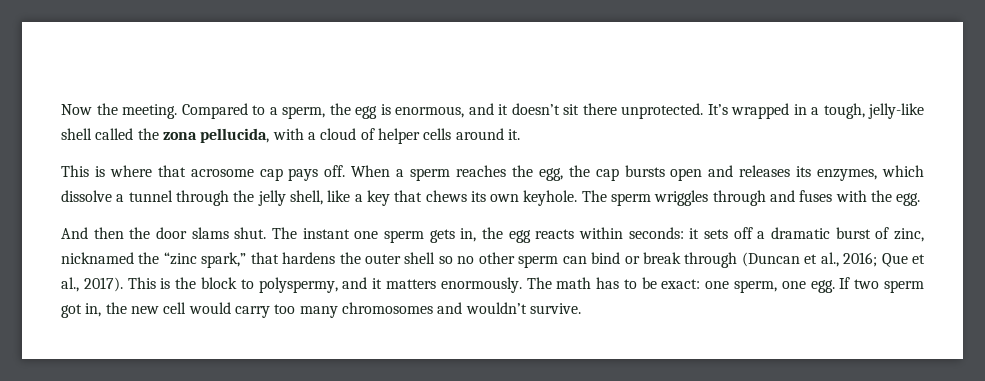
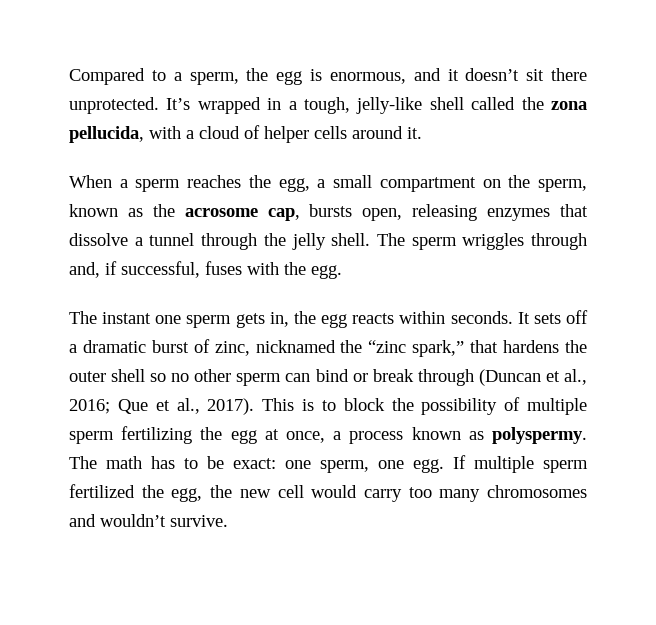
- Now the meeting.
- This is where that acrosome cap pays off. When a sperm reaches the egg, the cap bursts open and releases its enzymes, which dissolve a tunnel through the jelly shell, like a key that chews its own keyhole.
+ When a sperm reaches the egg, a small compartment on the sperm, known as the acrosome cap, bursts open, releasing enzymes that dissolve a tunnel through the jelly shell.
- The sperm wriggles through and fuses with the egg.
+ The sperm wriggles through and, if successful, fuses with the egg.
- And then the door slams shut. The instant one sperm gets in, the egg reacts within seconds: it sets off a dramatic burst of zinc, nicknamed the “zinc spark,” that hardens the outer shell so no other sperm can bind or break through (Duncan et al., 2016; Que et al., 2017).
+ The instant one sperm gets in, the egg reacts within seconds. It sets off a dramatic burst of zinc, nicknamed the “zinc spark,” that hardens the outer shell so no other sperm can bind or break through (Duncan et al., 2016; Que et al., 2017).
- This is the block to polyspermy, and it matters enormously.
+ This is to block the possibility of multiple sperm fertilizing the egg at once, a process known as polyspermy.
- If two sperm got in, the new cell would carry too many chromosomes and wouldn’t survive.
+ If multiple sperm fertilized the egg, the new cell would carry too many chromosomes and wouldn’t survive.

